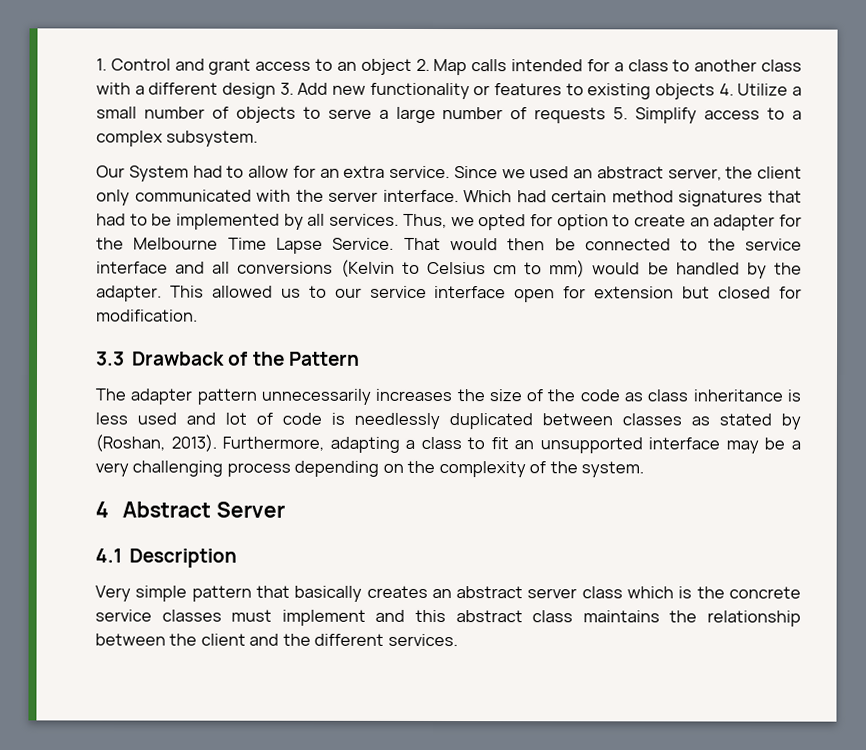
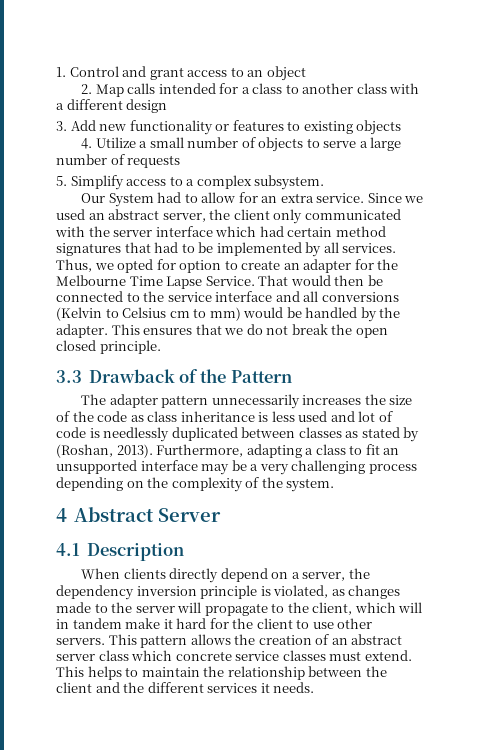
- 1. Control and grant access to an object 2. Map calls intended for a class to another class with a different design 3. Add new functionality or features to existing objects 4. Utilize a small number of objects to serve a large number of requests 5. Simplify access to a complex subsystem.
+ 1. Control and grant access to an object
+ 2. Map calls intended for a class to another class with a different design
+ 3. Add new functionality or features to existing objects
+ 4. Utilize a small number of objects to serve a large number of requests
+ 5. Simplify access to a complex subsystem.
- Since we used an abstract server, the client only communicated with the server interface. Which had certain method signatures that had to be implemented by all services.
+ Since we used an abstract server, the client only communicated with the server interface which had certain method signatures that had to be implemented by all services.
- This allowed us to our service interface open for extension but closed for modification.
+ This ensures that we do not break the open closed principle.
- Very simple pattern that basically creates an abstract server class which is the concrete service classes must implement and this abstract class maintains the relationship between the client and the different services.
+ When clients directly depend on a server, the dependency inversion principle is violated, as changes made to the server will propagate to the client, which will in tandem make it hard for the client to use other servers. This pattern allows the creation of an abstract server class which concrete service classes must extend. This helps to maintain the relationship between the client and the different services it needs.

